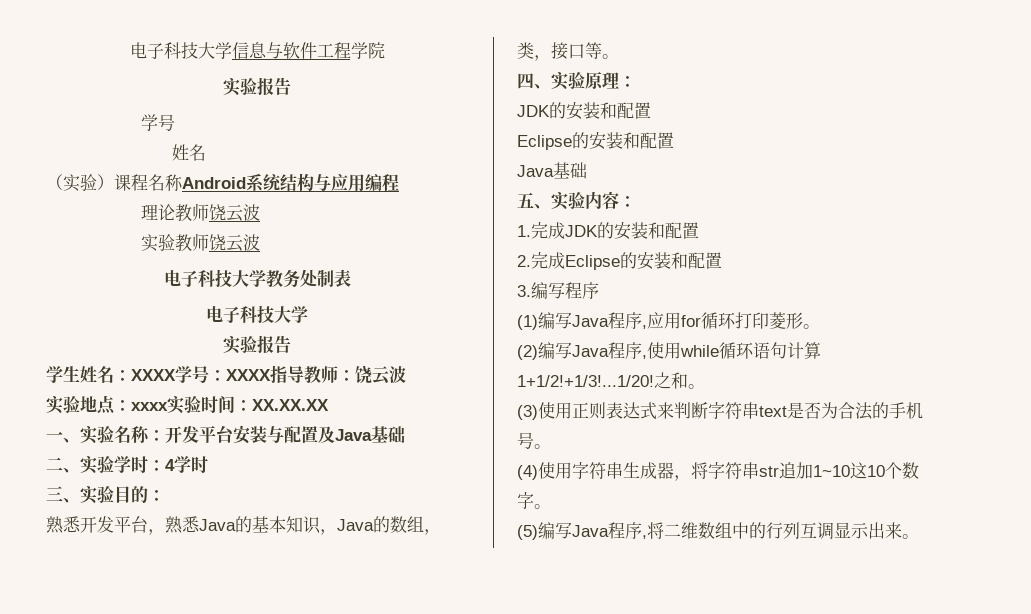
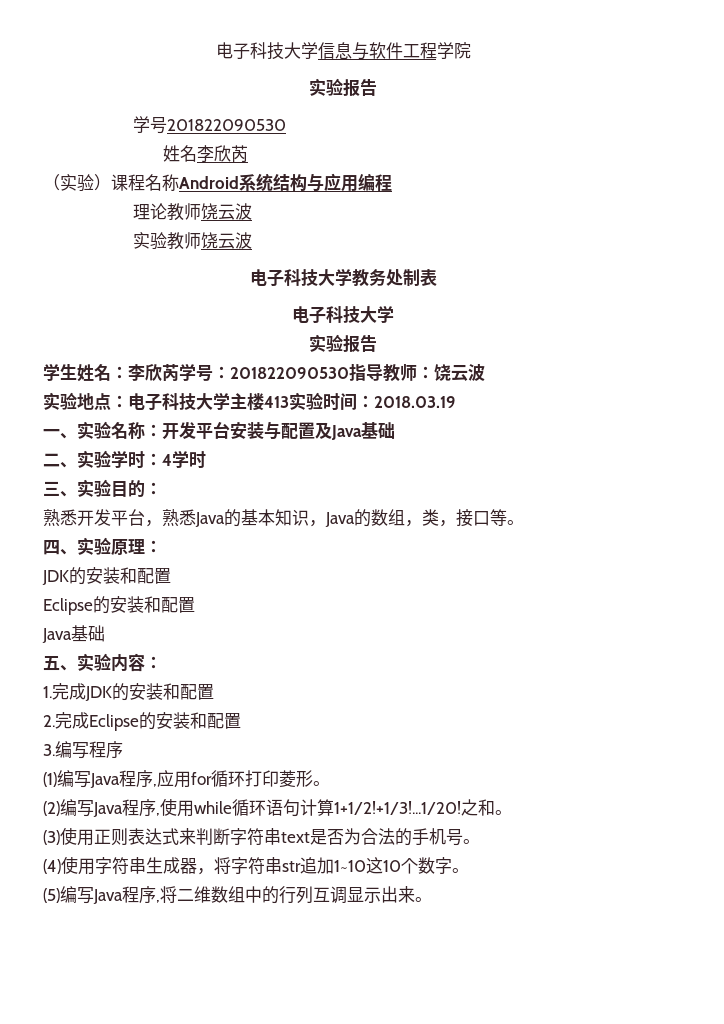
  电子科技大学信息与软件工程学院
  实验报告
- 学号
- 姓名
+ 学号201822090530
+ 姓名李欣芮
- 学生姓名：XXXX学号：XXXX指导教师：饶云波
+ 学生姓名：李欣芮学号：201822090530指导教师：饶云波
- 实验地点：xxxx实验时间：XX.XX.XX
+ 实验地点：电子科技大学主楼413实验时间：2018.03.19

